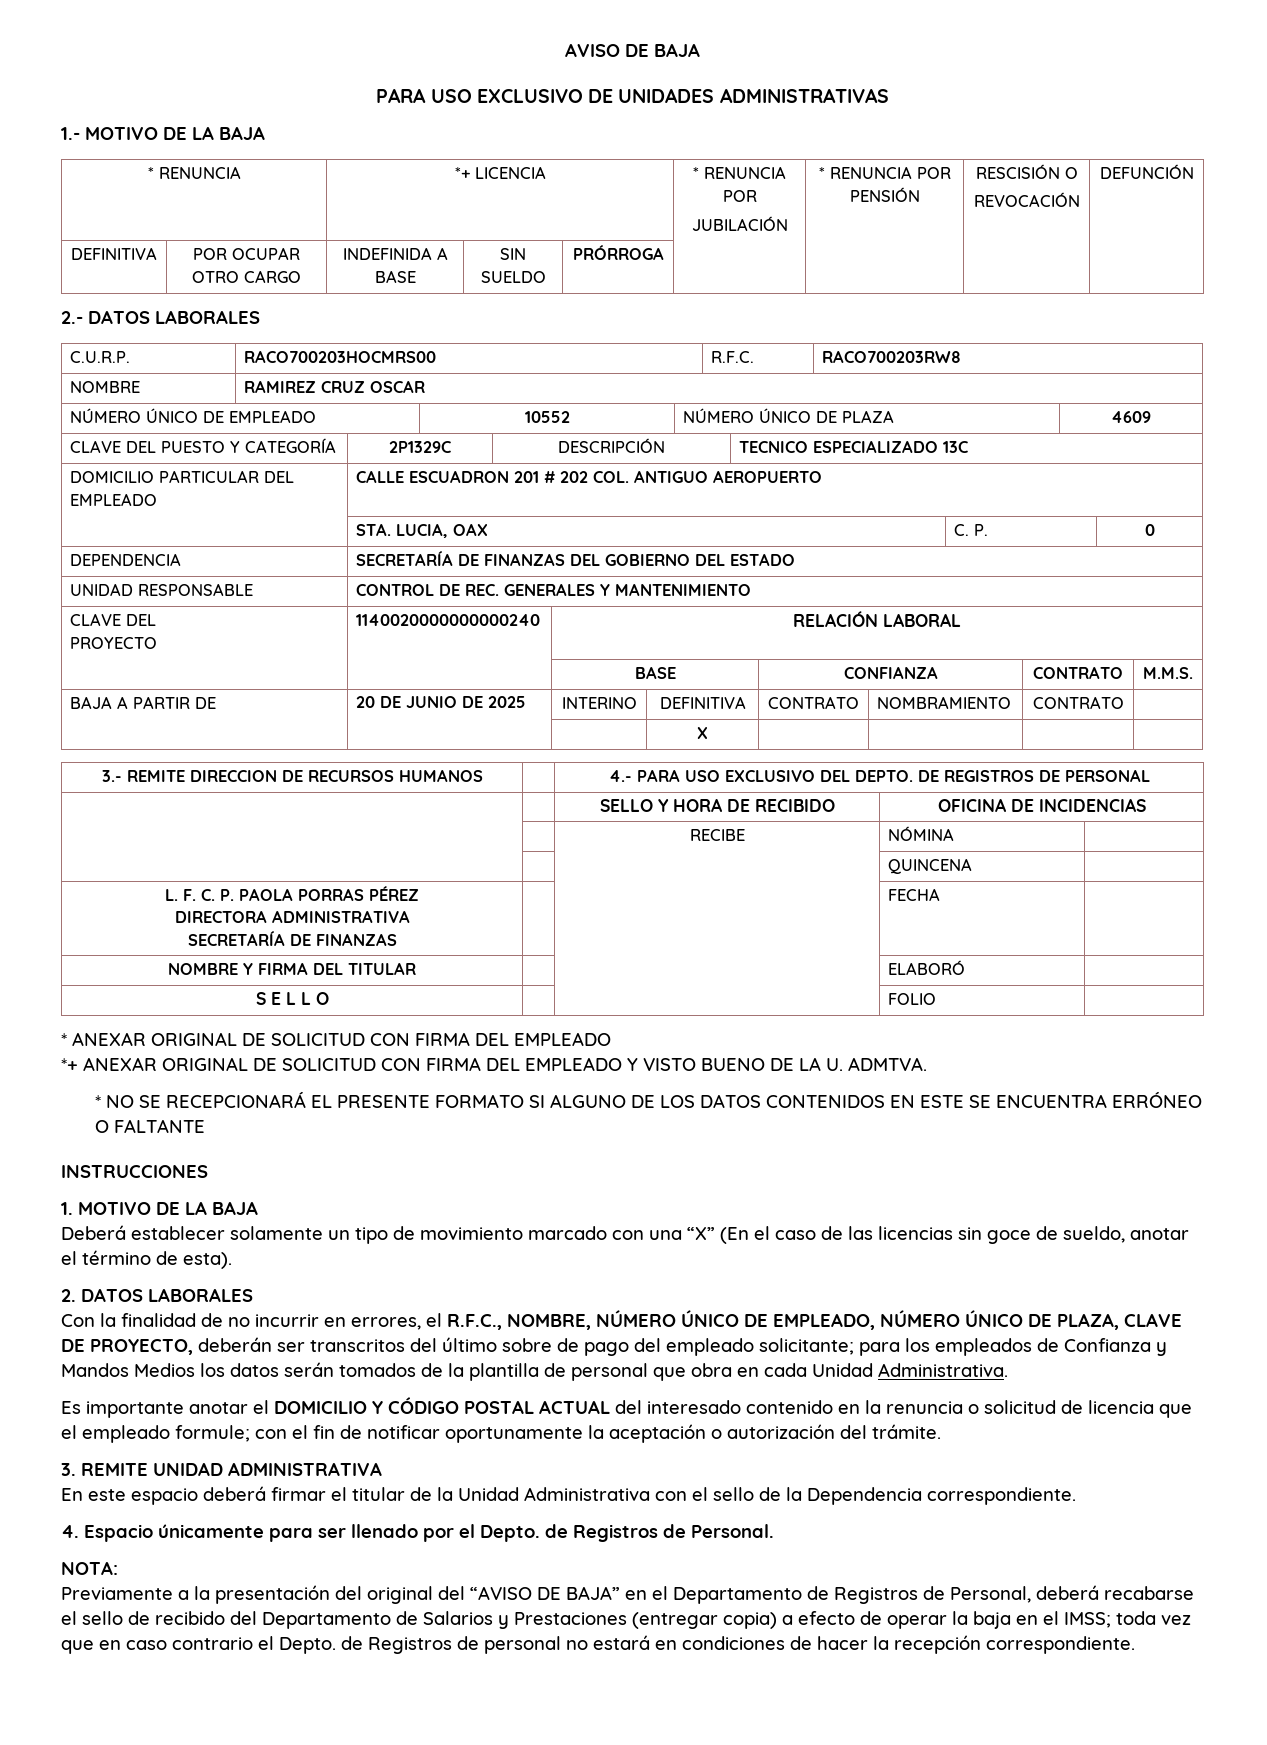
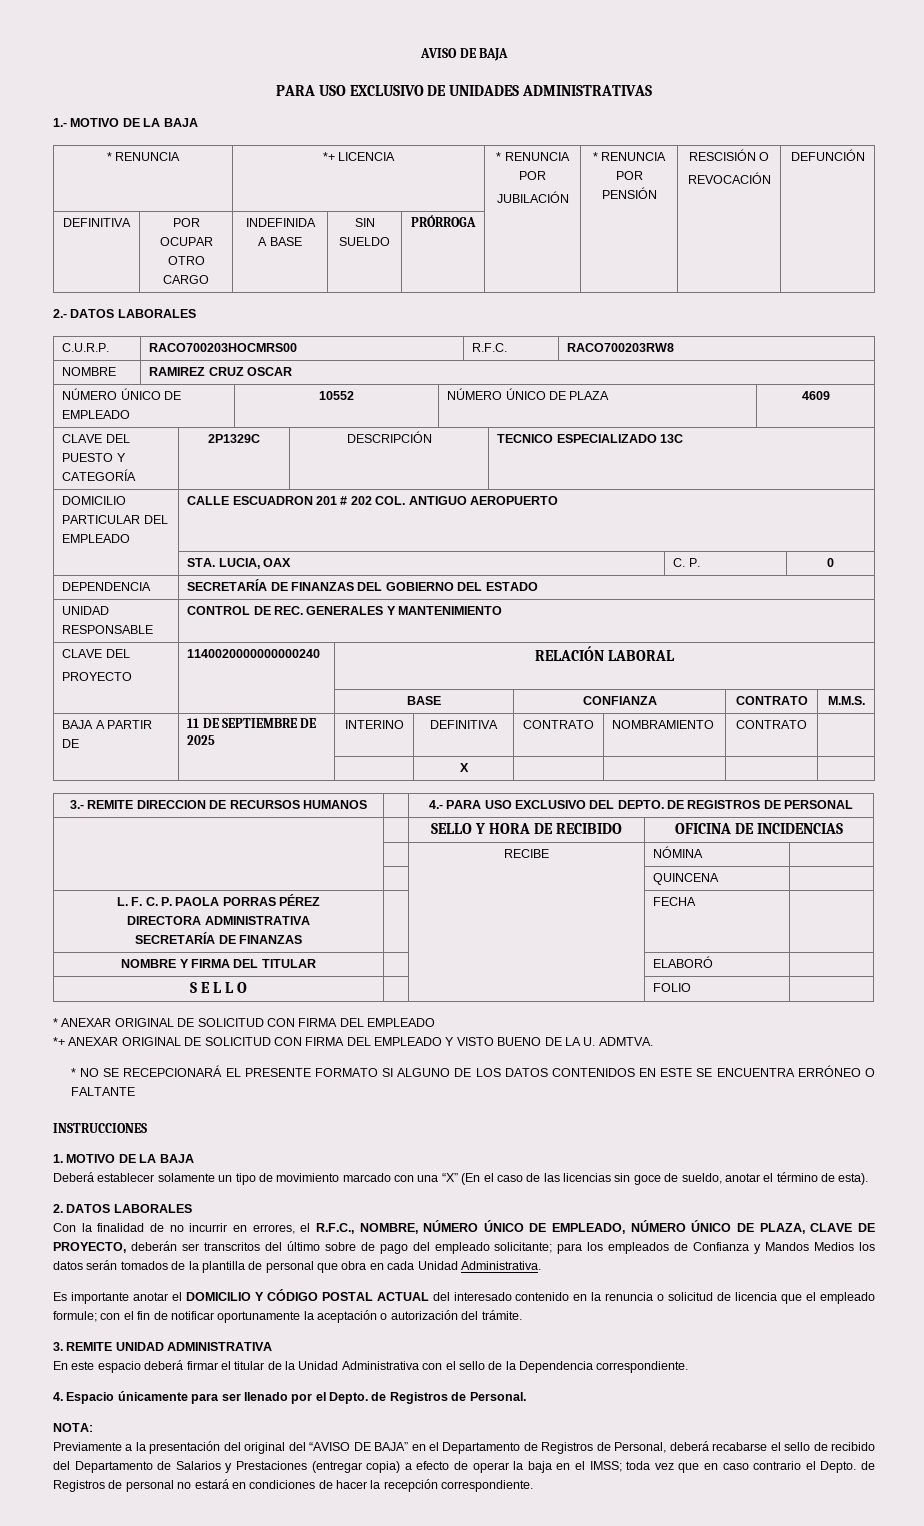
- BAJA A PARTIR DE | 20 DE JUNIO DE 2025 | INTERINO | DEFINITIVA | CONTRATO | NOMBRAMIENTO | CONTRATO |
+ BAJA A PARTIR DE | 11 DE SEPTIEMBRE DE 2025 | INTERINO | DEFINITIVA | CONTRATO | NOMBRAMIENTO | CONTRATO |

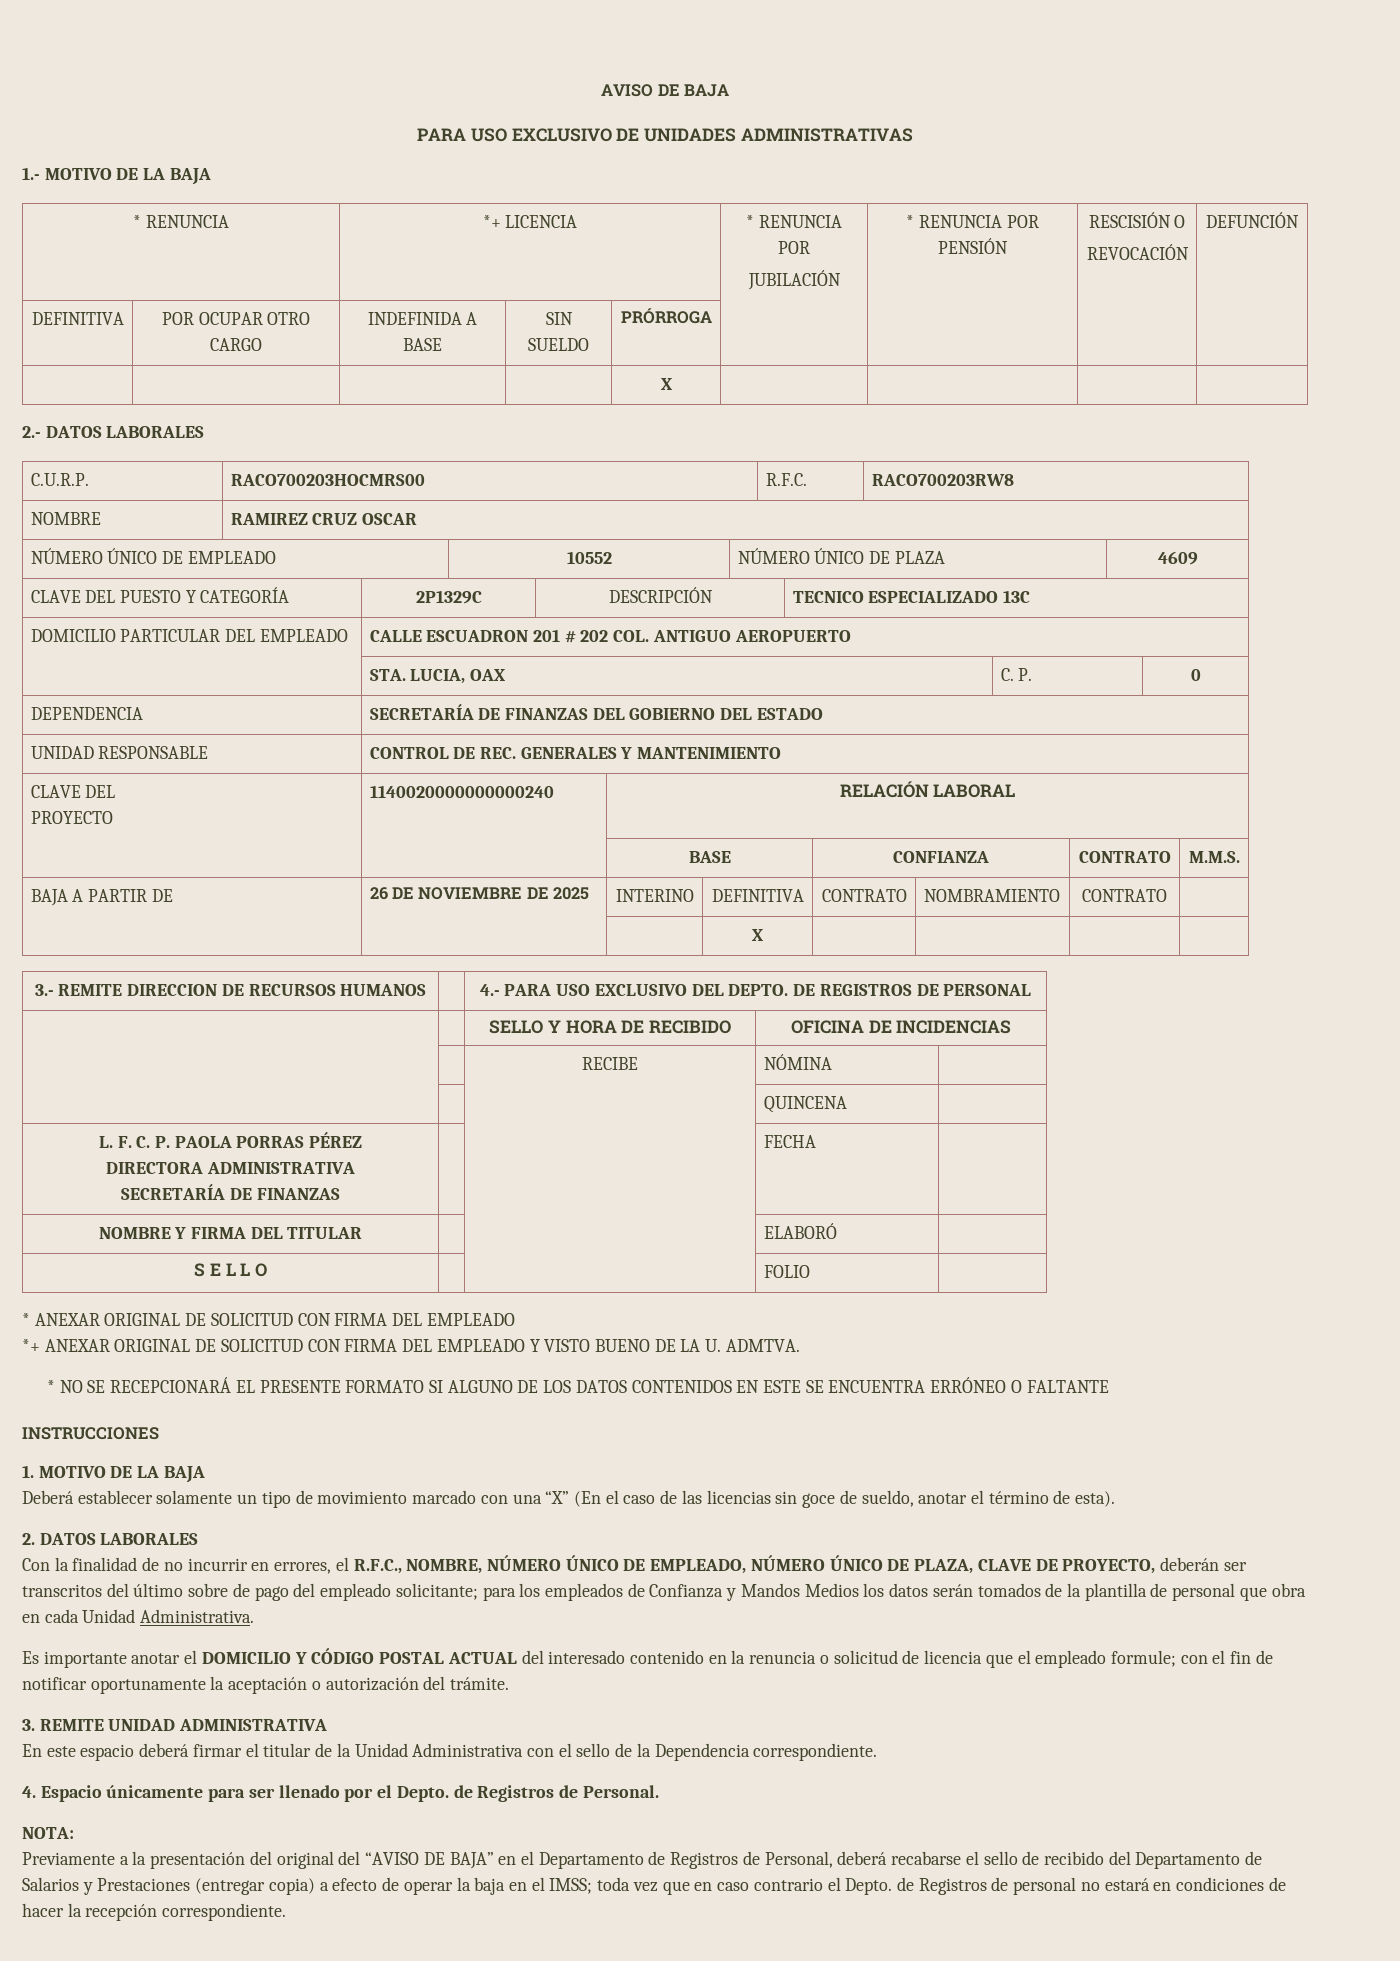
+ | | | | X | | | |
- BAJA A PARTIR DE | 11 DE SEPTIEMBRE DE 2025 | INTERINO | DEFINITIVA | CONTRATO | NOMBRAMIENTO | CONTRATO |
+ BAJA A PARTIR DE | 26 DE NOVIEMBRE DE 2025 | INTERINO | DEFINITIVA | CONTRATO | NOMBRAMIENTO | CONTRATO |

